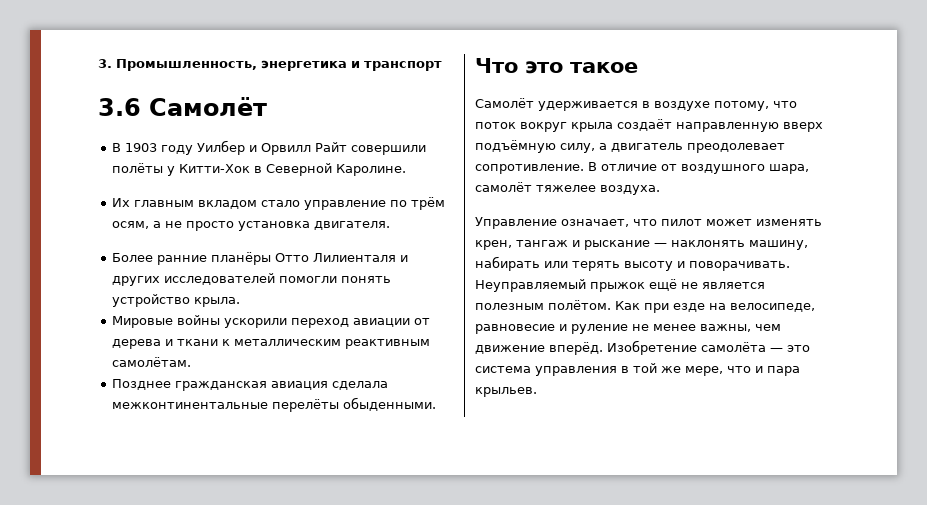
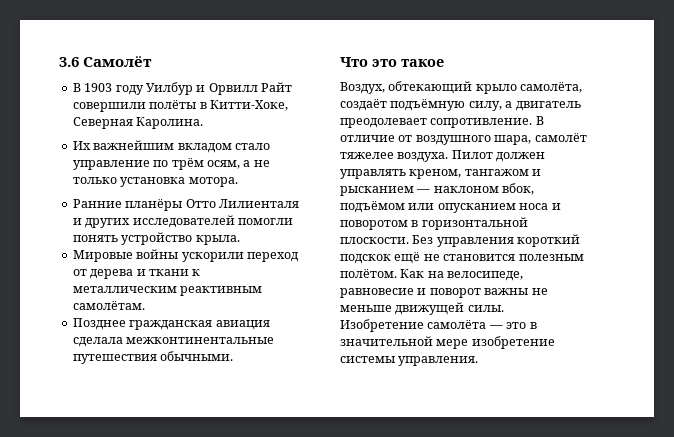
- 3. Промышленность, энергетика и транспорт
- В 1903 году Уилбер и Орвилл Райт совершили полёты у Китти-Хок в Северной Каролине.
+ В 1903 году Уилбур и Орвилл Райт совершили полёты в Китти-Хоке, Северная Каролина.
- Их главным вкладом стало управление по трём осям, а не просто установка двигателя.
- Более ранние планёры Отто Лилиенталя и других исследователей помогли понять устройство крыла.
+ Их важнейшим вкладом стало управление по трём осям, а не только установка мотора.
+ Ранние планёры Отто Лилиенталя и других исследователей помогли понять устройство крыла.
- Мировые войны ускорили переход авиации от дерева и ткани к металлическим реактивным самолётам.
+ Мировые войны ускорили переход от дерева и ткани к металлическим реактивным самолётам.
- Позднее гражданская авиация сделала межконтинентальные перелёты обыденными.
+ Позднее гражданская авиация сделала межконтинентальные путешествия обычными.
- Самолёт удерживается в воздухе потому, что поток вокруг крыла создаёт направленную вверх подъёмную силу, а двигатель преодолевает сопротивление.
+ Воздух, обтекающий крыло самолёта, создаёт подъёмную силу, а двигатель преодолевает сопротивление.
- В отличие от воздушного шара, самолёт тяжелее воздуха.
- Управление означает, что пилот может изменять крен, тангаж и рыскание — наклонять машину, набирать или терять высоту и поворачивать. Неуправляемый прыжок ещё не является полезным полётом.
+ В отличие от воздушного шара, самолёт тяжелее воздуха. Пилот должен управлять креном, тангажом и рысканием — наклоном вбок, подъёмом или опусканием носа и поворотом в горизонтальной плоскости. Без управления короткий подскок ещё не становится полезным полётом.
- Как при езде на велосипеде, равновесие и руление не менее важны, чем движение вперёд. Изобретение самолёта — это система управления в той же мере, что и пара крыльев.
+ Как на велосипеде, равновесие и поворот важны не меньше движущей силы. Изобретение самолёта — это в значительной мере изобретение системы управления.

